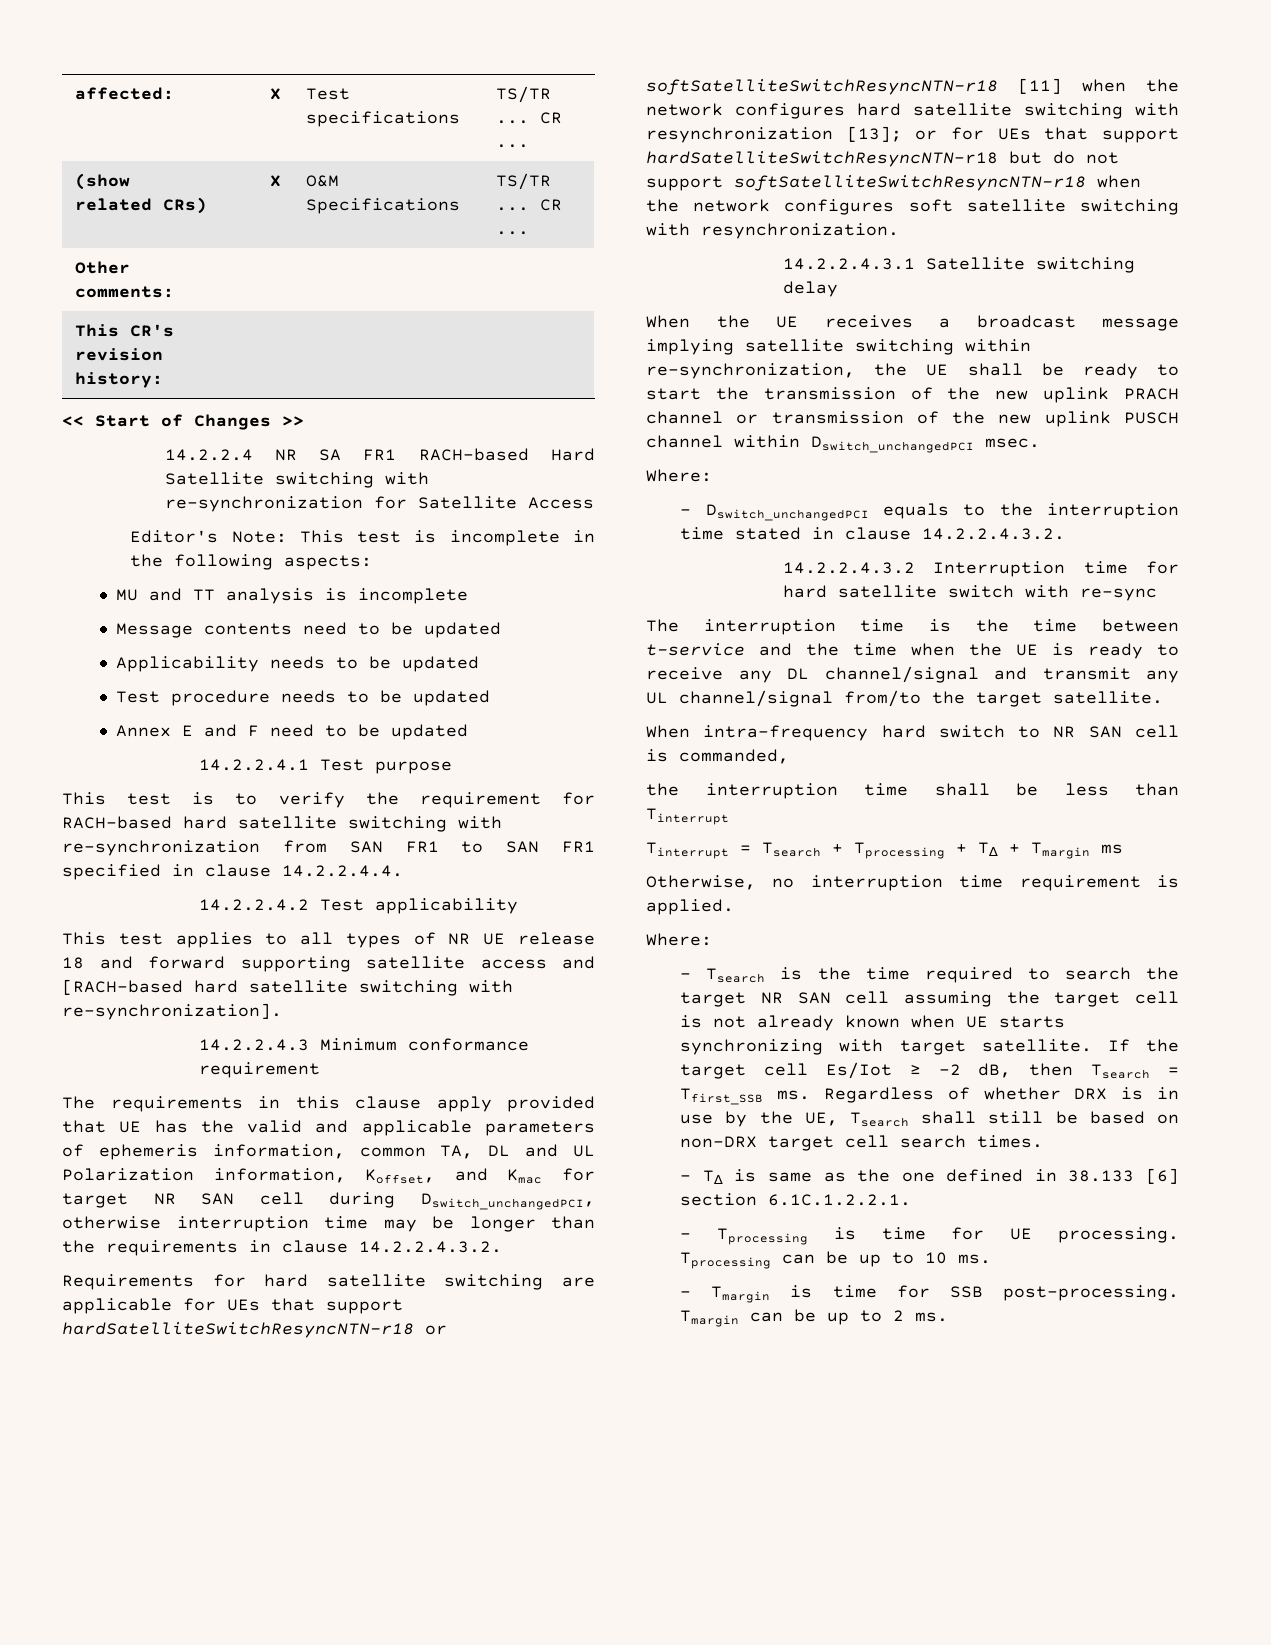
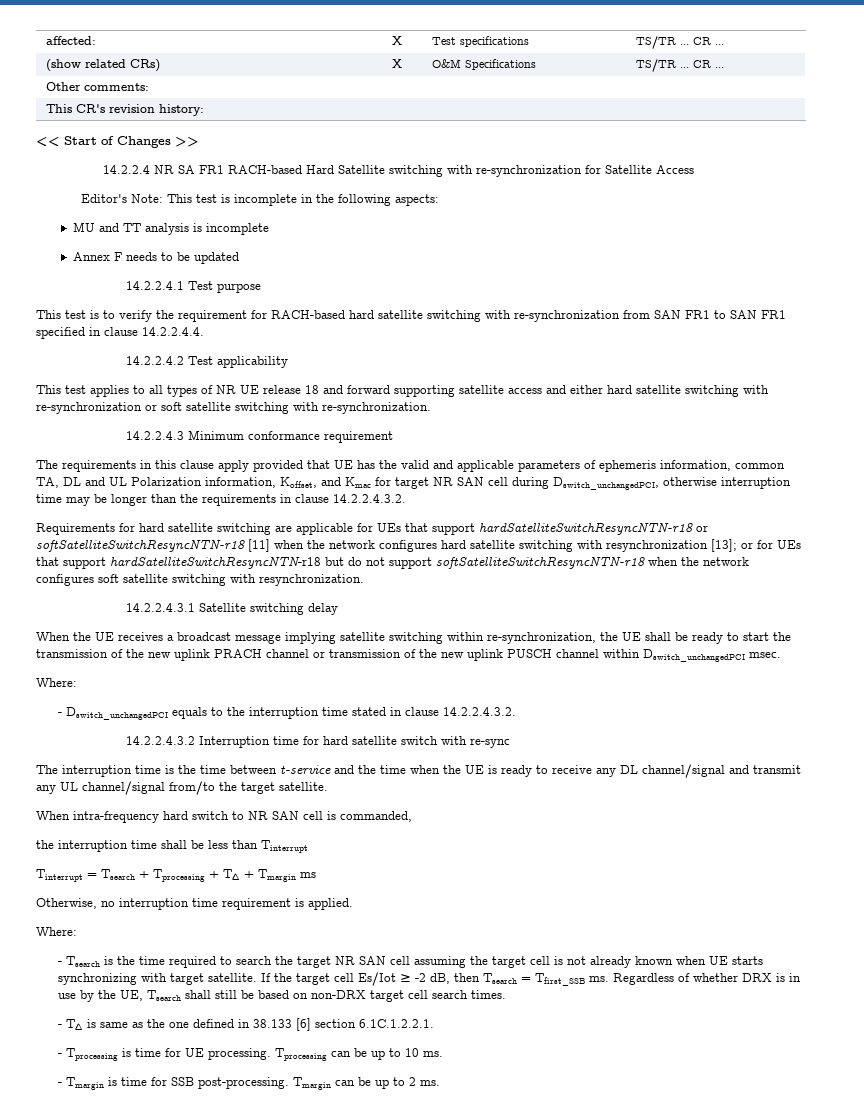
- Message contents need to be updated
- Applicability needs to be updated
- Test procedure needs to be updated
- Annex E and F need to be updated
+ Annex F needs to be updated
- This test applies to all types of NR UE release 18 and forward supporting satellite access and [RACH-based hard satellite switching with re-synchronization].
+ This test applies to all types of NR UE release 18 and forward supporting satellite access and either hard satellite switching with re-synchronization or soft satellite switching with re-synchronization.

